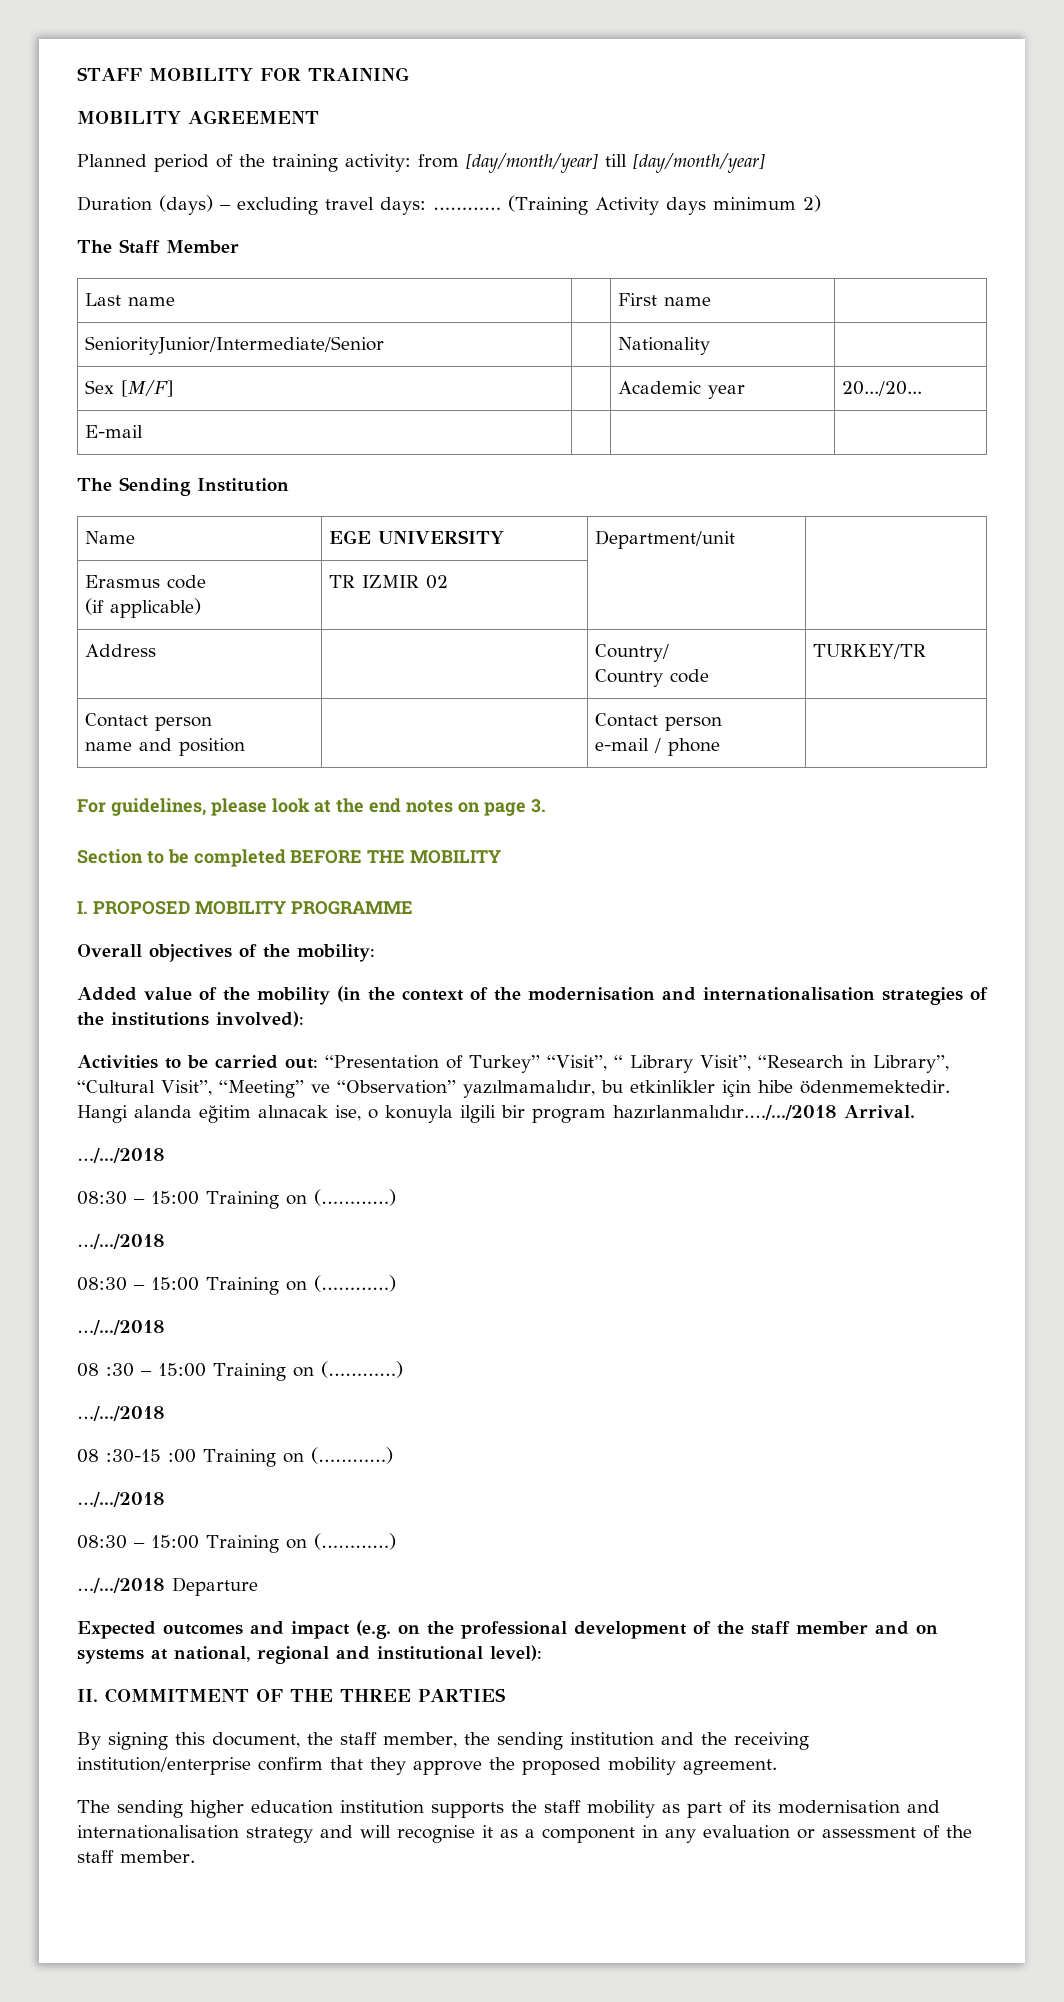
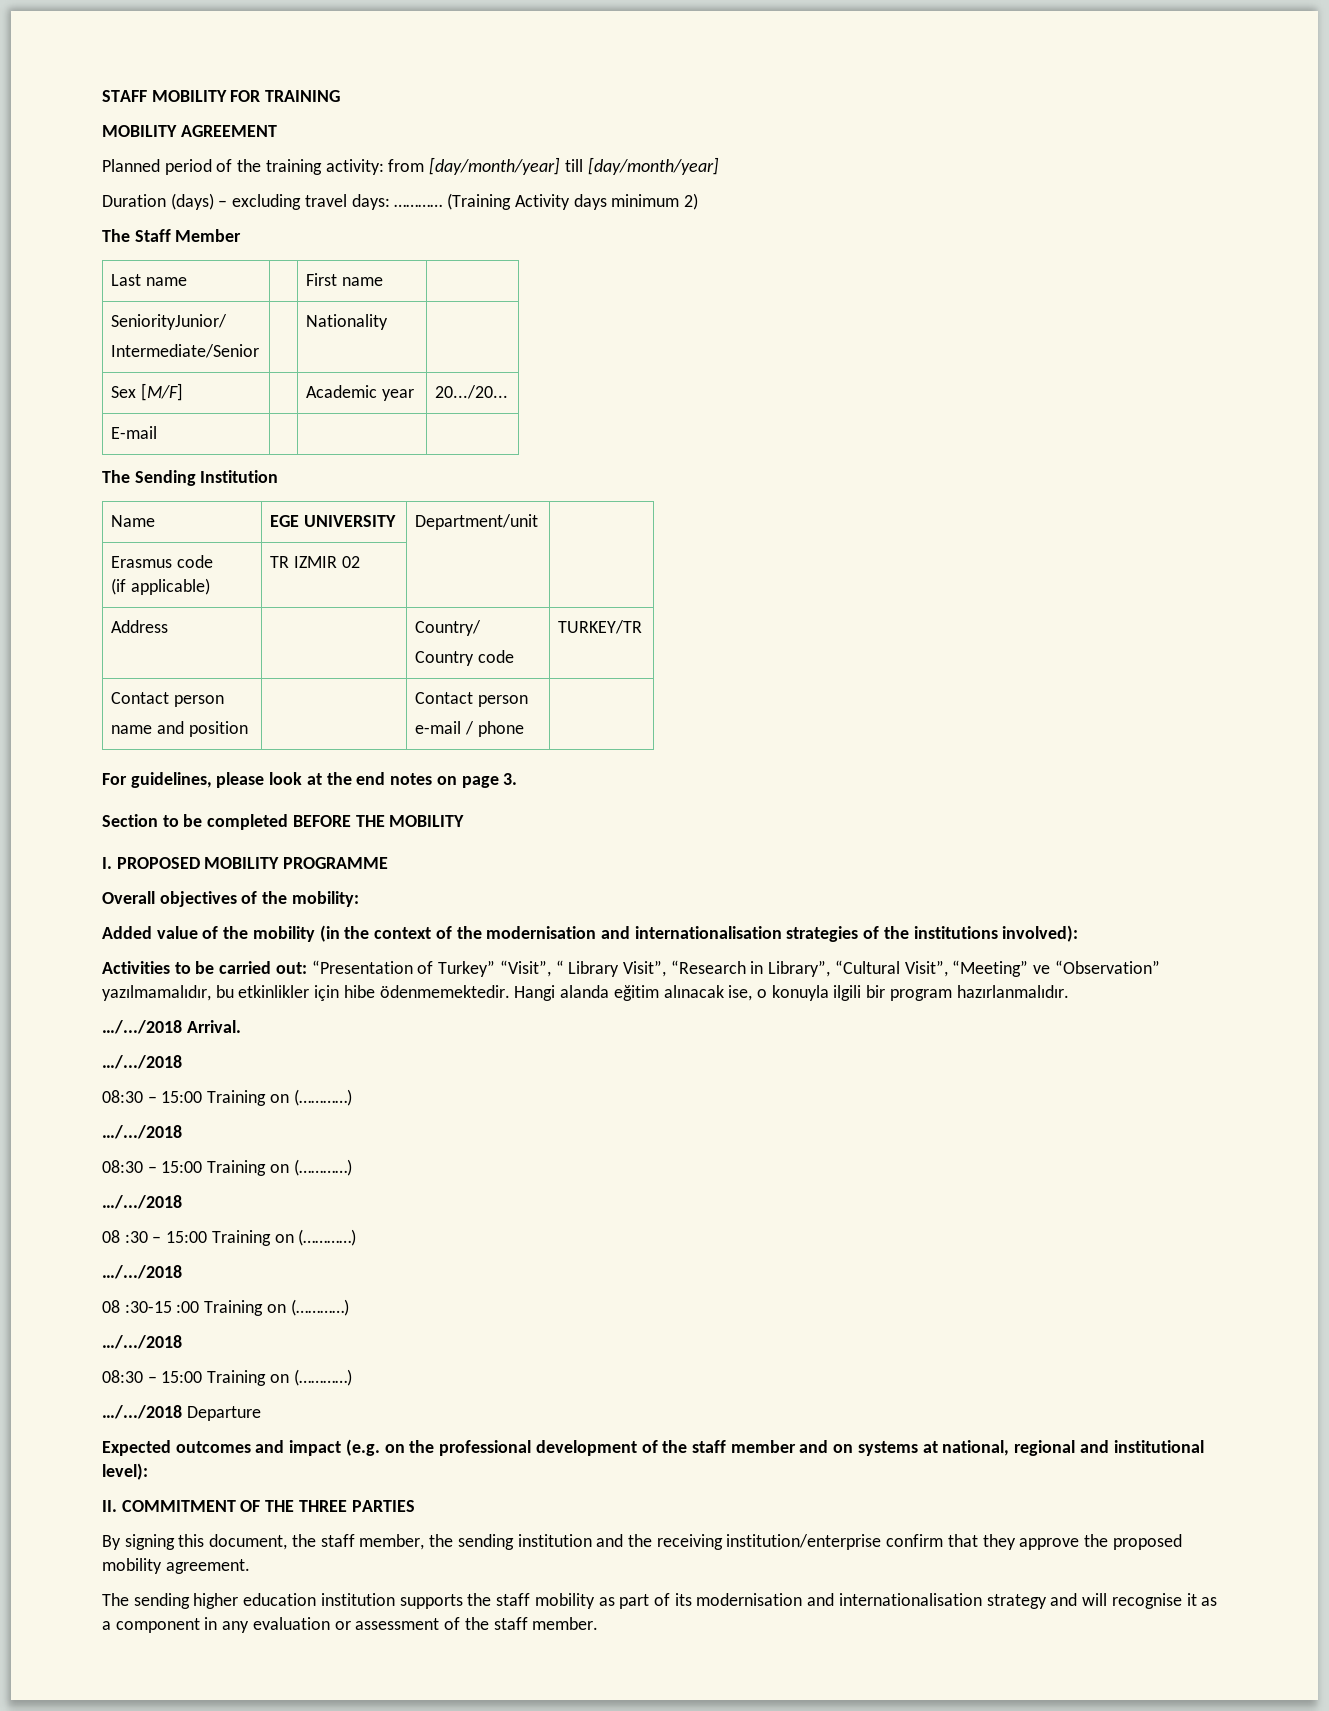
- SeniorityJunior/Intermediate/Senior | | Nationality |
+ SeniorityJunior/
+ Intermediate/Senior | | Nationality |
- Hangi alanda eğitim alınacak ise, o konuyla ilgili bir program hazırlanmalıdır.…/.../2018 Arrival.
+ Hangi alanda eğitim alınacak ise, o konuyla ilgili bir program hazırlanmalıdır.
+ …/.../2018 Arrival.

